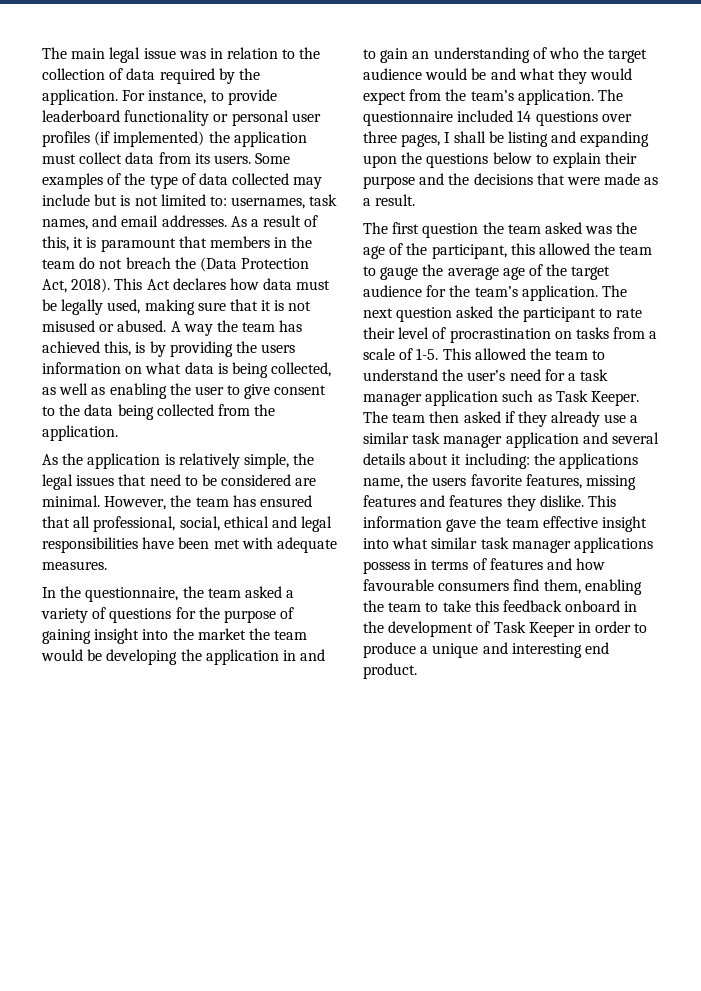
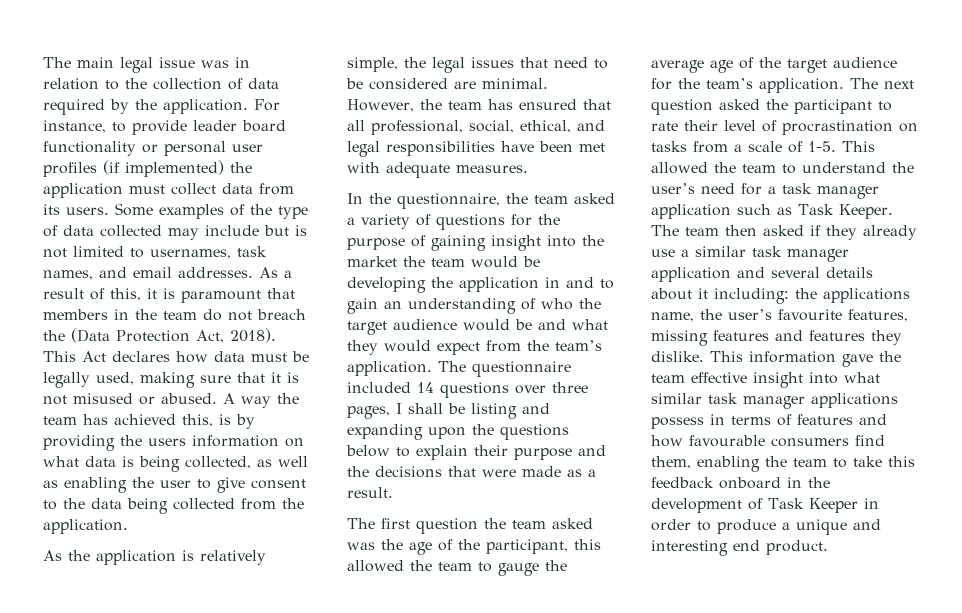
- For instance, to provide leaderboard functionality or personal user profiles (if implemented) the application must collect data from its users.
+ For instance, to provide leader board functionality or personal user profiles (if implemented) the application must collect data from its users.
- Some examples of the type of data collected may include but is not limited to: usernames, task names, and email addresses.
+ Some examples of the type of data collected may include but is not limited to usernames, task names, and email addresses.
- However, the team has ensured that all professional, social, ethical and legal responsibilities have been met with adequate measures.
+ However, the team has ensured that all professional, social, ethical, and legal responsibilities have been met with adequate measures.
- The team then asked if they already use a similar task manager application and several details about it including: the applications name, the users favorite features, missing features and features they dislike.
+ The team then asked if they already use a similar task manager application and several details about it including: the applications name, the user’s favourite features, missing features and features they dislike.

